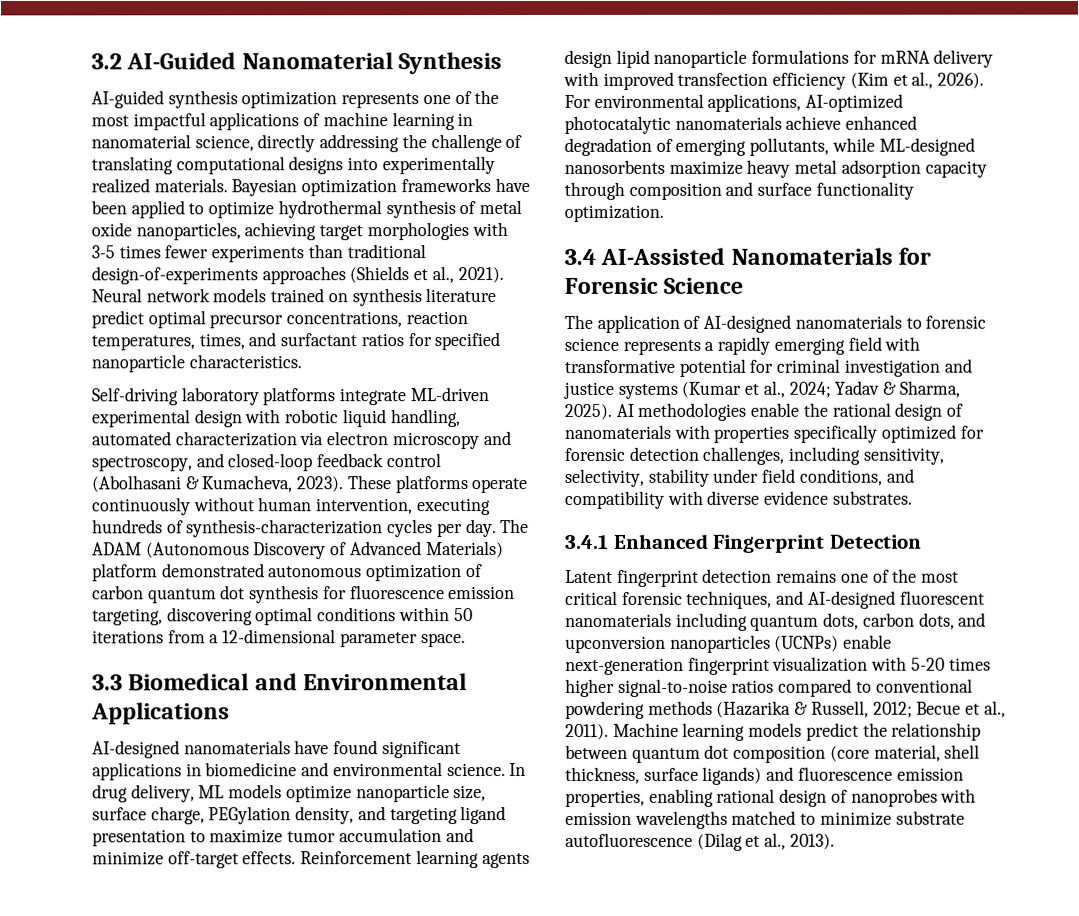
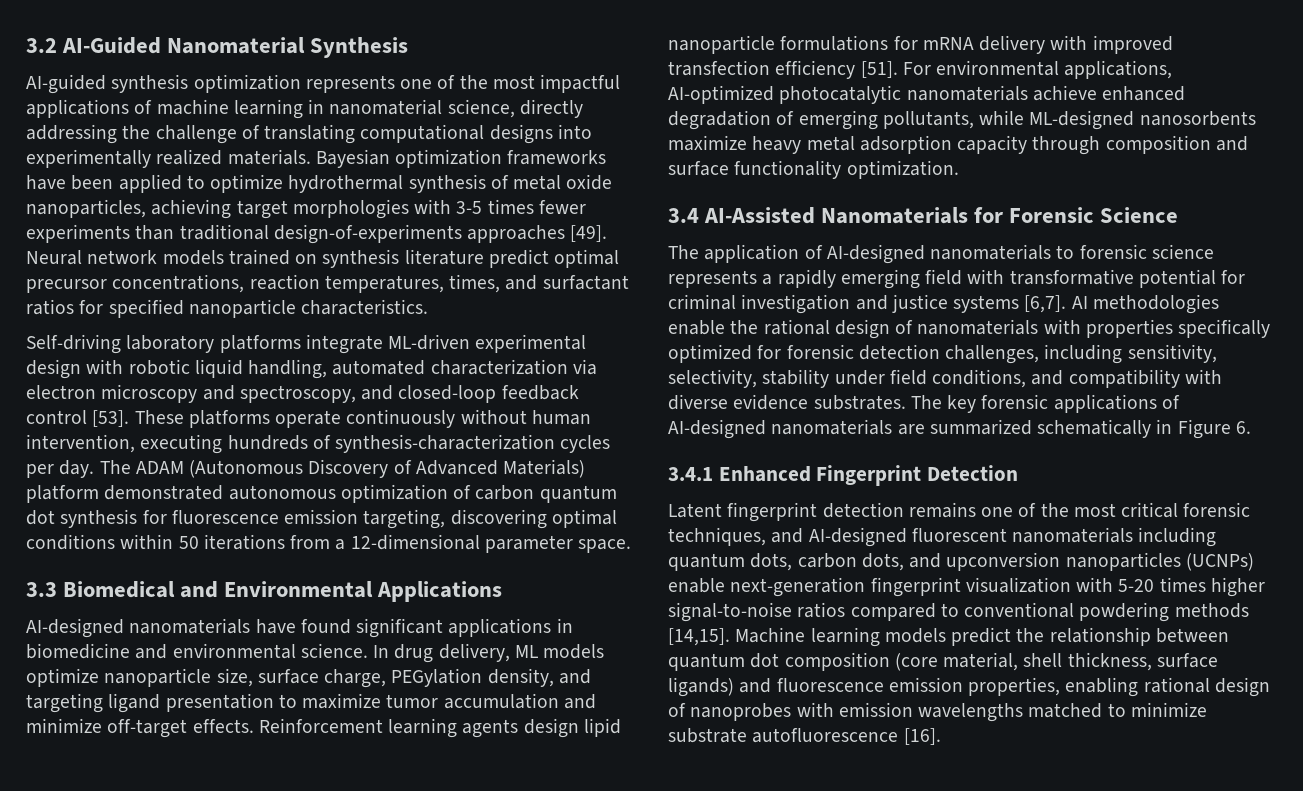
- Bayesian optimization frameworks have been applied to optimize hydrothermal synthesis of metal oxide nanoparticles, achieving target morphologies with 3-5 times fewer experiments than traditional design-of-experiments approaches (Shields et al., 2021).
+ Bayesian optimization frameworks have been applied to optimize hydrothermal synthesis of metal oxide nanoparticles, achieving target morphologies with 3-5 times fewer experiments than traditional design-of-experiments approaches [49].
- Self-driving laboratory platforms integrate ML-driven experimental design with robotic liquid handling, automated characterization via electron microscopy and spectroscopy, and closed-loop feedback control (Abolhasani & Kumacheva, 2023).
+ Self-driving laboratory platforms integrate ML-driven experimental design with robotic liquid handling, automated characterization via electron microscopy and spectroscopy, and closed-loop feedback control [53].
- Reinforcement learning agents design lipid nanoparticle formulations for mRNA delivery with improved transfection efficiency (Kim et al., 2026).
+ Reinforcement learning agents design lipid nanoparticle formulations for mRNA delivery with improved transfection efficiency [51].
- The application of AI-designed nanomaterials to forensic science represents a rapidly emerging field with transformative potential for criminal investigation and justice systems (Kumar et al., 2024; Yadav & Sharma, 2025).
+ The application of AI-designed nanomaterials to forensic science represents a rapidly emerging field with transformative potential for criminal investigation and justice systems [6,7].
+ The key forensic applications of AI-designed nanomaterials are summarized schematically in Figure 6.
- Latent fingerprint detection remains one of the most critical forensic techniques, and AI-designed fluorescent nanomaterials including quantum dots, carbon dots, and upconversion nanoparticles (UCNPs) enable next-generation fingerprint visualization with 5-20 times higher signal-to-noise ratios compared to conventional powdering methods (Hazarika & Russell, 2012; Becue et al., 2011).
+ Latent fingerprint detection remains one of the most critical forensic techniques, and AI-designed fluorescent nanomaterials including quantum dots, carbon dots, and upconversion nanoparticles (UCNPs) enable next-generation fingerprint visualization with 5-20 times higher signal-to-noise ratios compared to conventional powdering methods [14,15].
- Machine learning models predict the relationship between quantum dot composition (core material, shell thickness, surface ligands) and fluorescence emission properties, enabling rational design of nanoprobes with emission wavelengths matched to minimize substrate autofluorescence (Dilag et al., 2013).
+ Machine learning models predict the relationship between quantum dot composition (core material, shell thickness, surface ligands) and fluorescence emission properties, enabling rational design of nanoprobes with emission wavelengths matched to minimize substrate autofluorescence [16].

